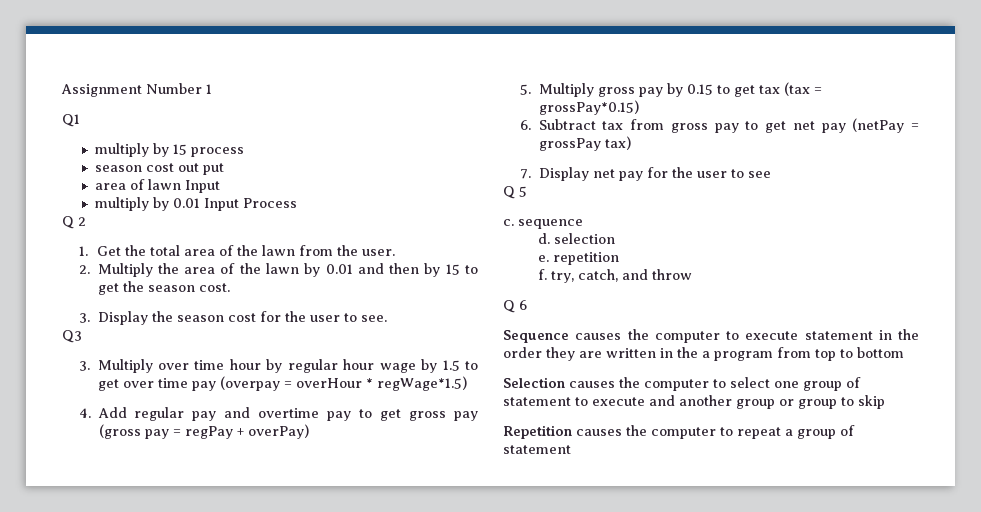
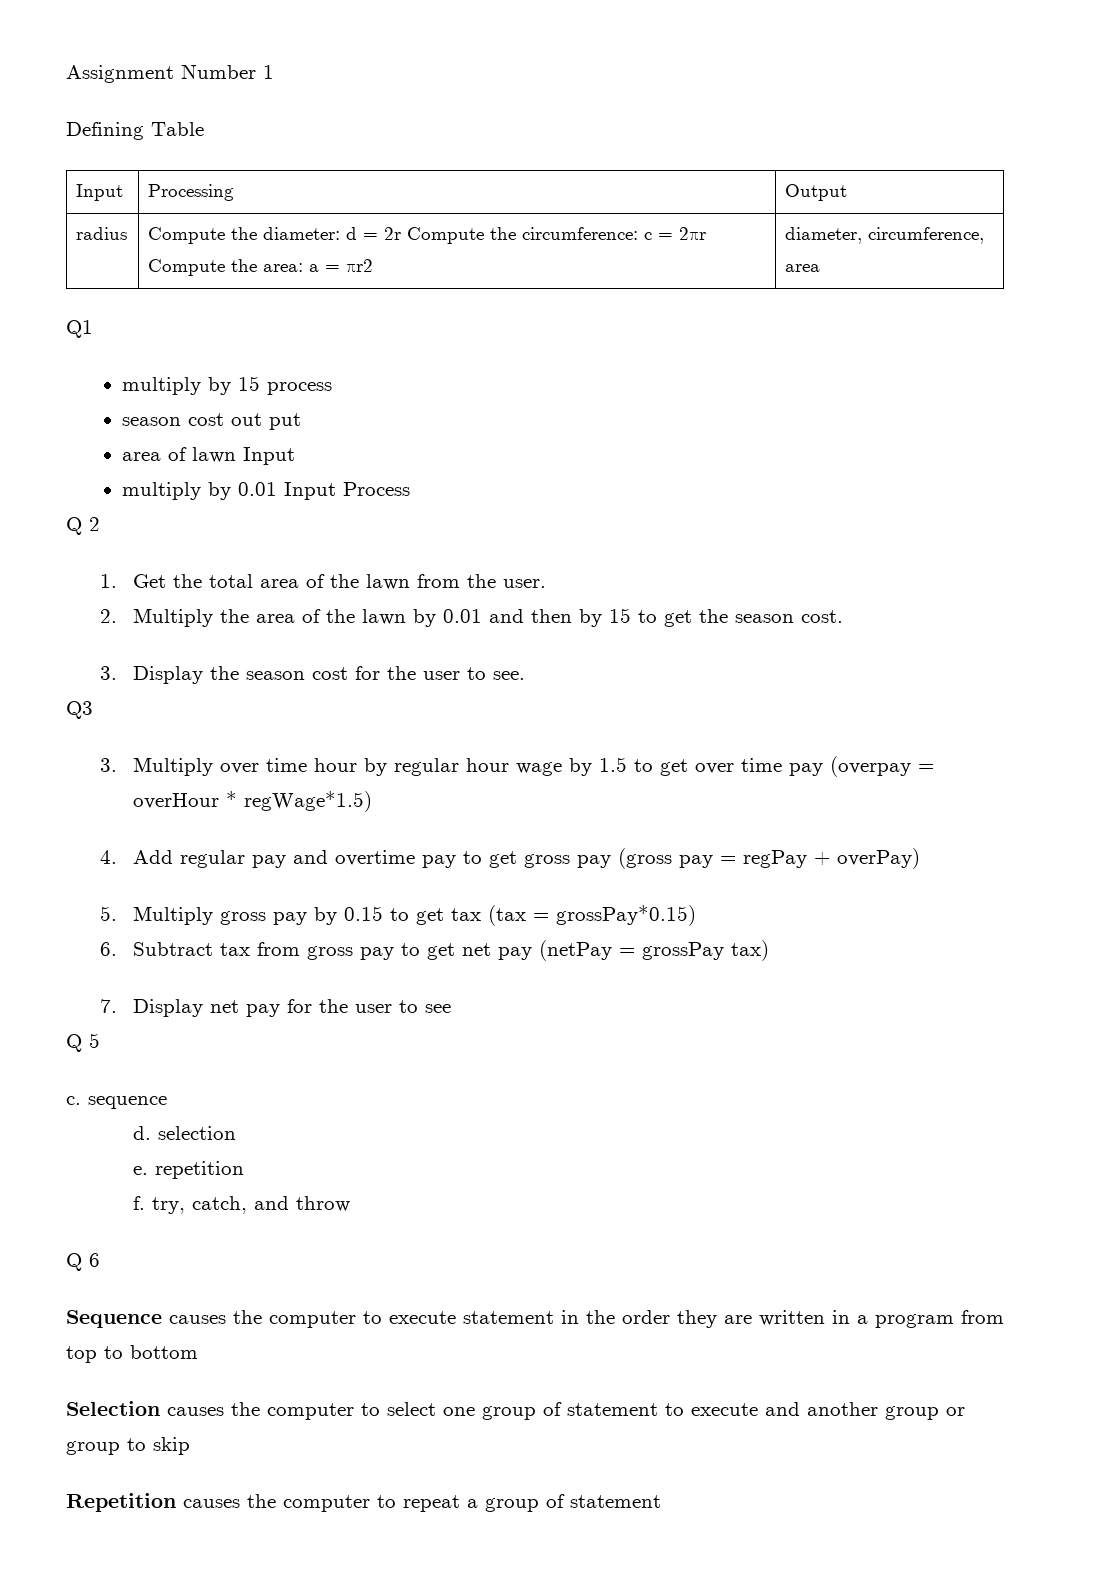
+ Defining Table
+ Input | Processing | Output
+ radius | Compute the diameter: d = 2r Compute the circumference: c = 2πr Compute the area: a = πr2 | diameter, circumference, area
- Sequence causes the computer to execute statement in the order they are written in the a program from top to bottom
+ Sequence causes the computer to execute statement in the order they are written in a program from top to bottom

